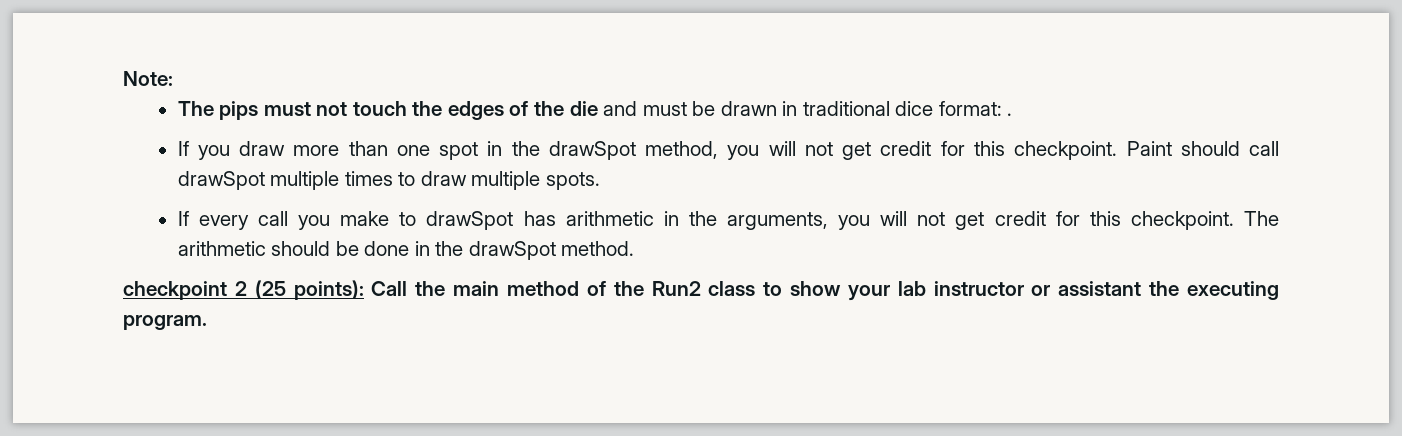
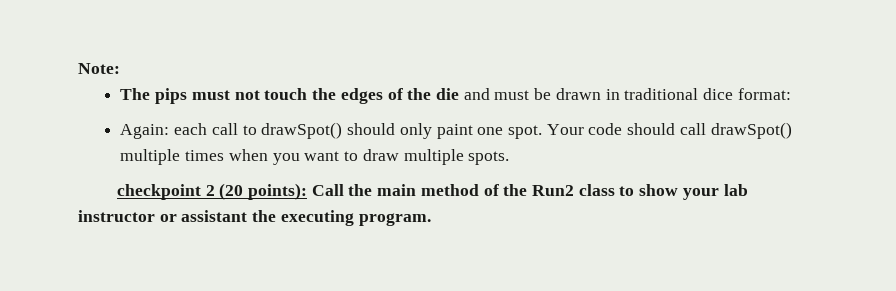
- The pips must not touch the edges of the die and must be drawn in traditional dice format: .
- If you draw more than one spot in the drawSpot method, you will not get credit for this checkpoint. Paint should call drawSpot multiple times to draw multiple spots.
+ The pips must not touch the edges of the die and must be drawn in traditional dice format:
+ Again: each call to drawSpot() should only paint one spot. Your code should call drawSpot() multiple times when you want to draw multiple spots.
- If every call you make to drawSpot has arithmetic in the arguments, you will not get credit for this checkpoint. The arithmetic should be done in the drawSpot method.
- checkpoint 2 (25 points): Call the main method of the Run2 class to show your lab instructor or assistant the executing program.
+ checkpoint 2 (20 points): Call the main method of the Run2 class to show your lab instructor or assistant the executing program.

